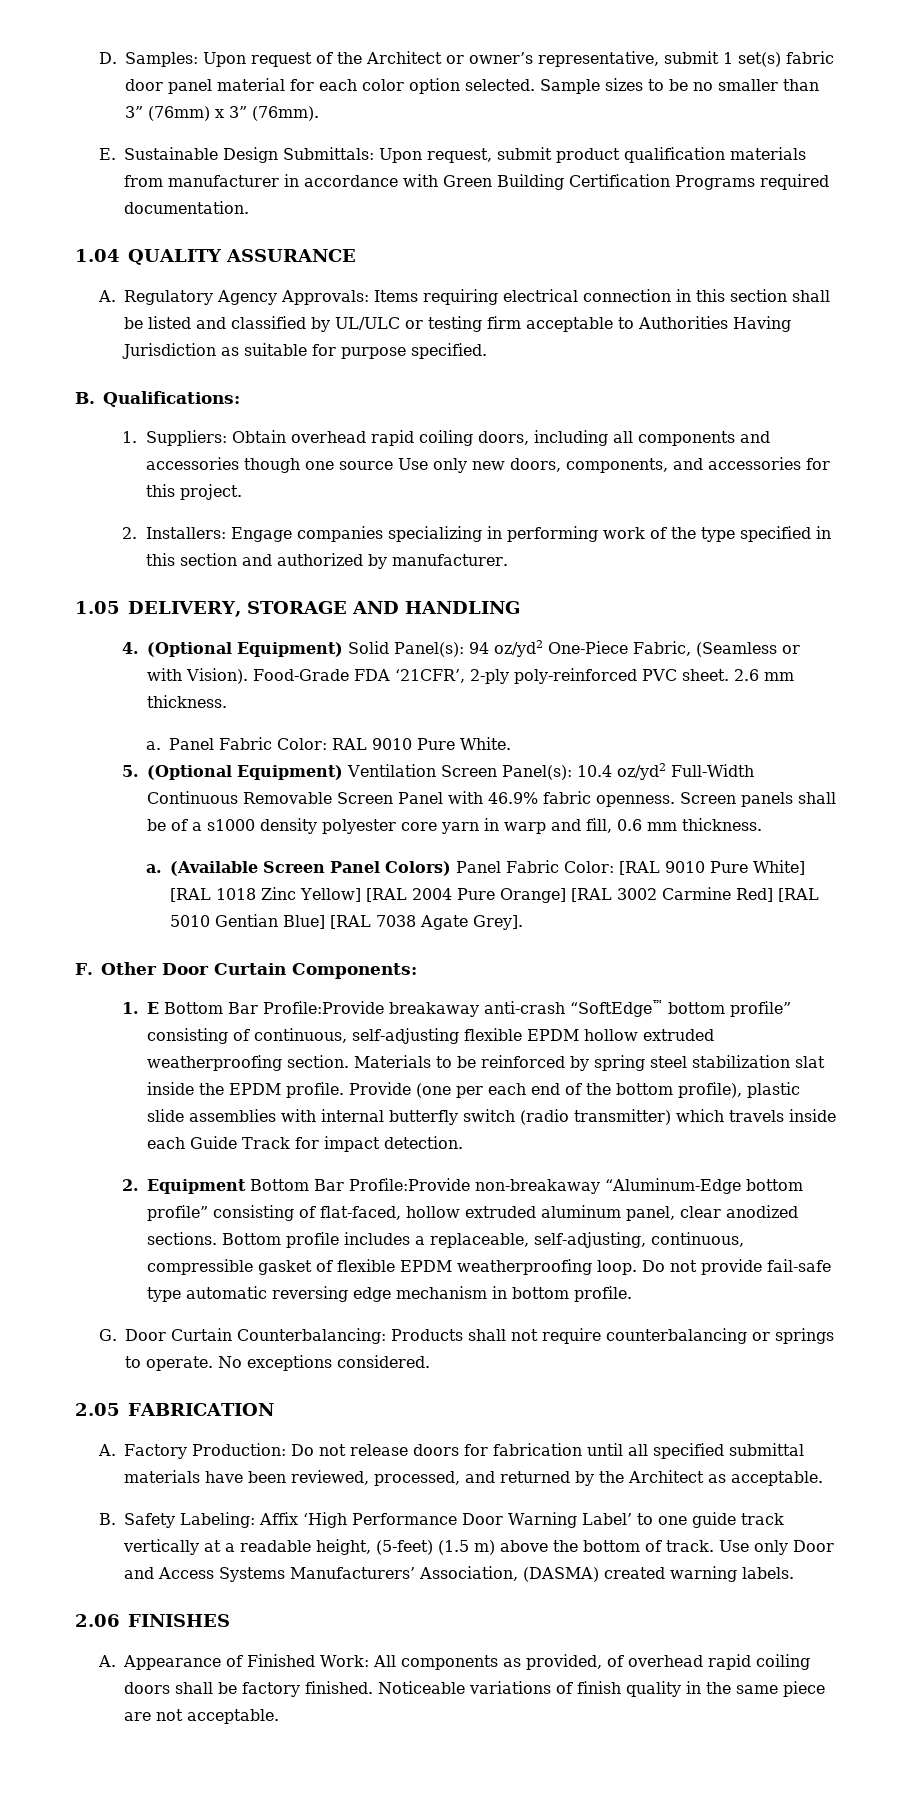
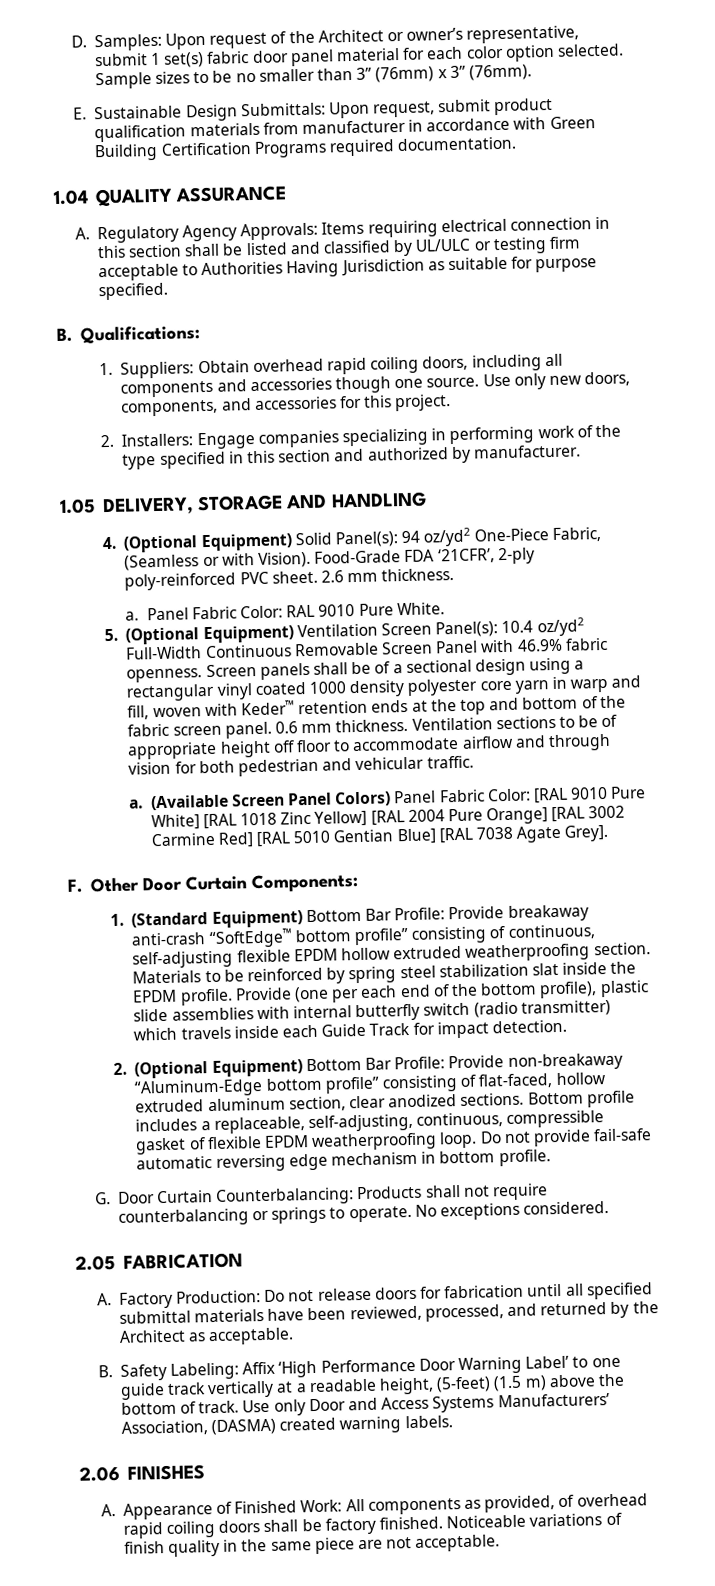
- 1. Suppliers: Obtain overhead rapid coiling doors, including all components and accessories though one source Use only new doors, components, and accessories for this project.
+ 1. Suppliers: Obtain overhead rapid coiling doors, including all components and accessories though one source. Use only new doors, components, and accessories for this project.
- Screen panels shall be of a s1000 density polyester core yarn in warp and fill, 0.6 mm thickness.
+ Screen panels shall be of a sectional design using a rectangular vinyl coated 1000 density polyester core yarn in warp and fill, woven with Keder™ retention ends at the top and bottom of the fabric screen panel. 0.6 mm thickness. Ventilation sections to be of appropriate height off floor to accommodate airflow and through vision for both pedestrian and vehicular traffic.
- 1. E Bottom Bar Profile:Provide breakaway anti-crash “SoftEdge™ bottom profile” consisting of continuous, self-adjusting flexible EPDM hollow extruded weatherproofing section.
+ 1. (Standard Equipment) Bottom Bar Profile: Provide breakaway anti-crash “SoftEdge™ bottom profile” consisting of continuous, self-adjusting flexible EPDM hollow extruded weatherproofing section.
- 2. Equipment Bottom Bar Profile:Provide non-breakaway “Aluminum-Edge bottom profile” consisting of flat-faced, hollow extruded aluminum panel, clear anodized sections.
+ 2. (Optional Equipment) Bottom Bar Profile: Provide non-breakaway “Aluminum-Edge bottom profile” consisting of flat-faced, hollow extruded aluminum section, clear anodized sections.
- Do not provide fail-safe type automatic reversing edge mechanism in bottom profile.
+ Do not provide fail-safe automatic reversing edge mechanism in bottom profile.

